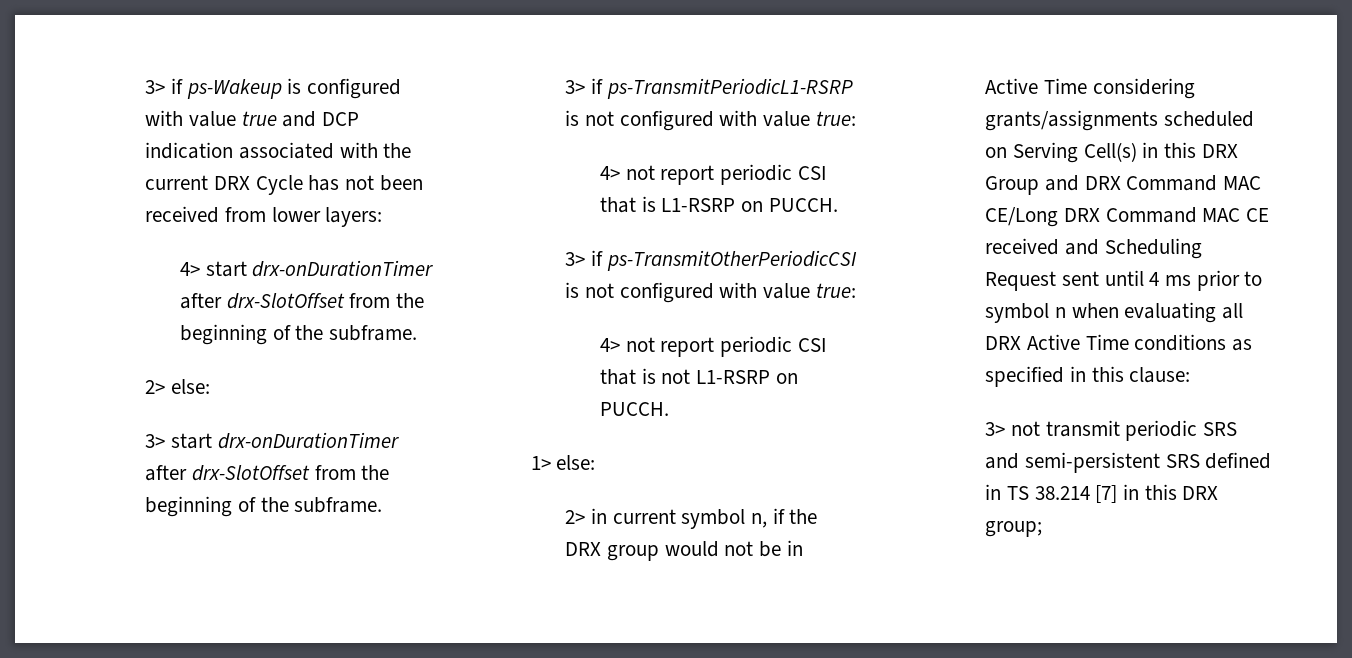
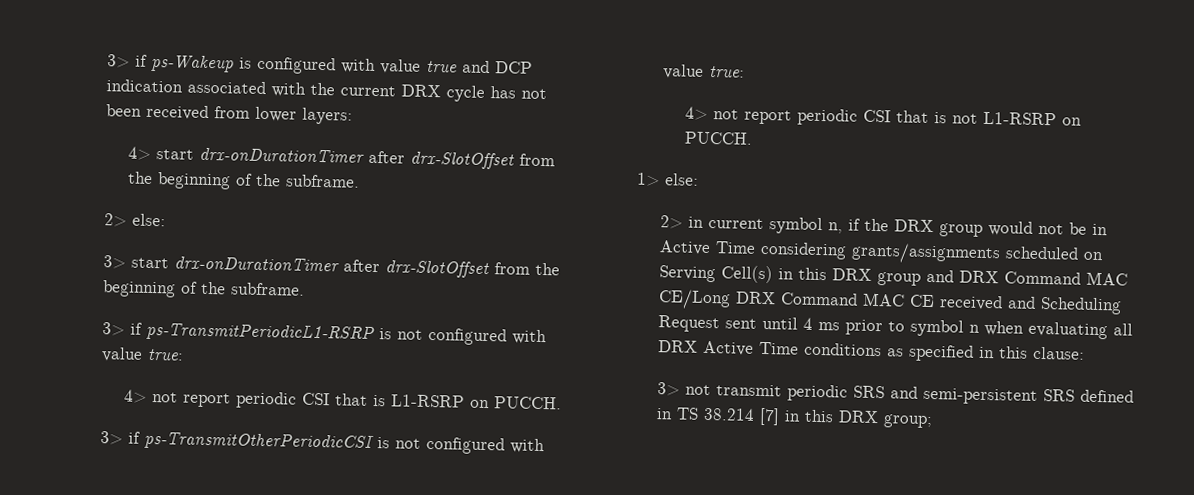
- 3> if ps-Wakeup is configured with value true and DCP indication associated with the current DRX Cycle has not been received from lower layers:
+ 3> if ps-Wakeup is configured with value true and DCP indication associated with the current DRX cycle has not been received from lower layers:
- 2> in current symbol n, if the DRX group would not be in Active Time considering grants/assignments scheduled on Serving Cell(s) in this DRX Group and DRX Command MAC CE/Long DRX Command MAC CE received and Scheduling Request sent until 4 ms prior to symbol n when evaluating all DRX Active Time conditions as specified in this clause:
+ 2> in current symbol n, if the DRX group would not be in Active Time considering grants/assignments scheduled on Serving Cell(s) in this DRX group and DRX Command MAC CE/Long DRX Command MAC CE received and Scheduling Request sent until 4 ms prior to symbol n when evaluating all DRX Active Time conditions as specified in this clause:

